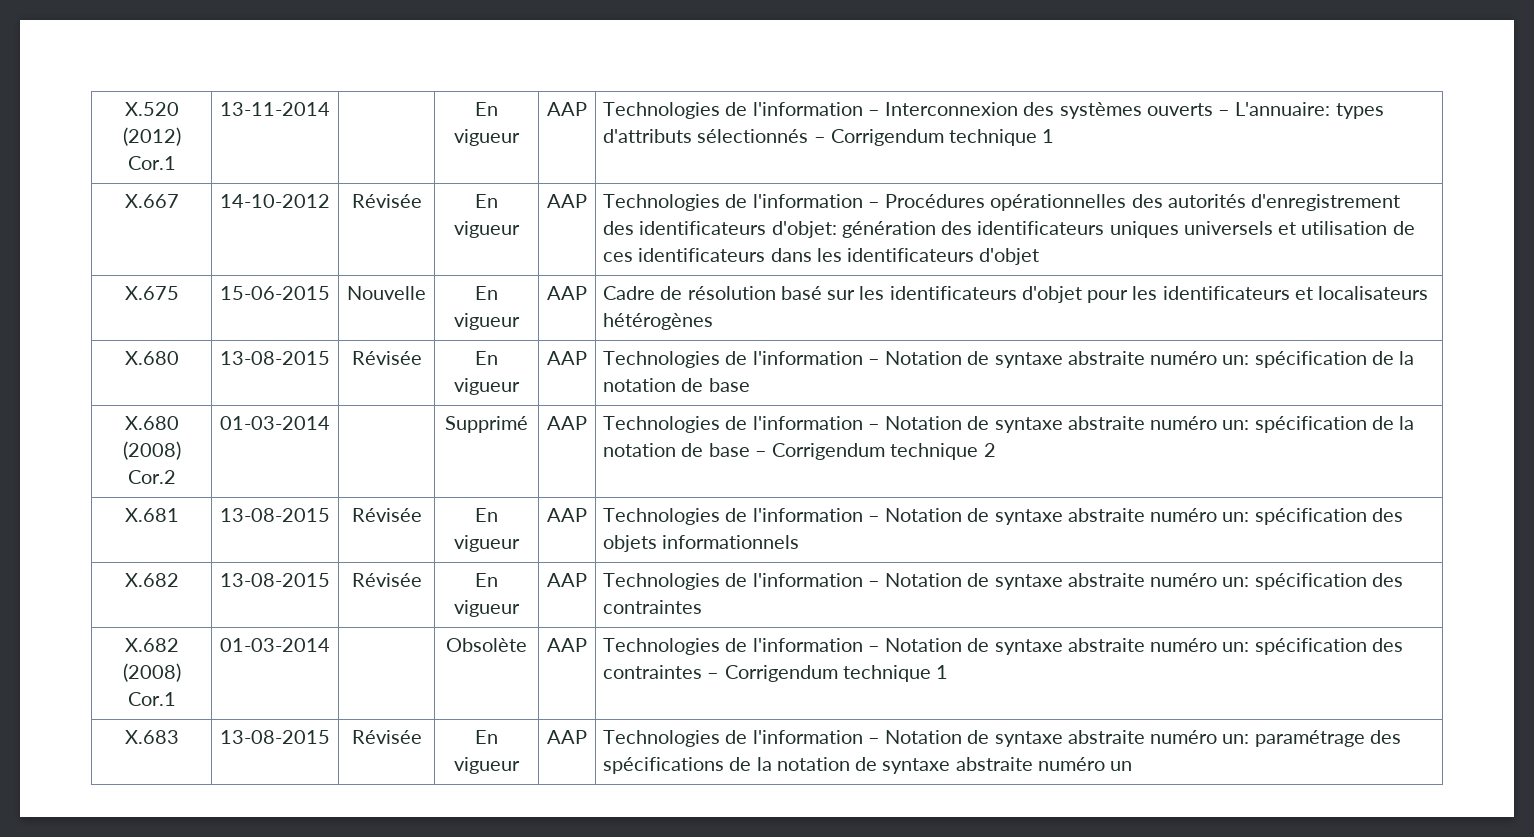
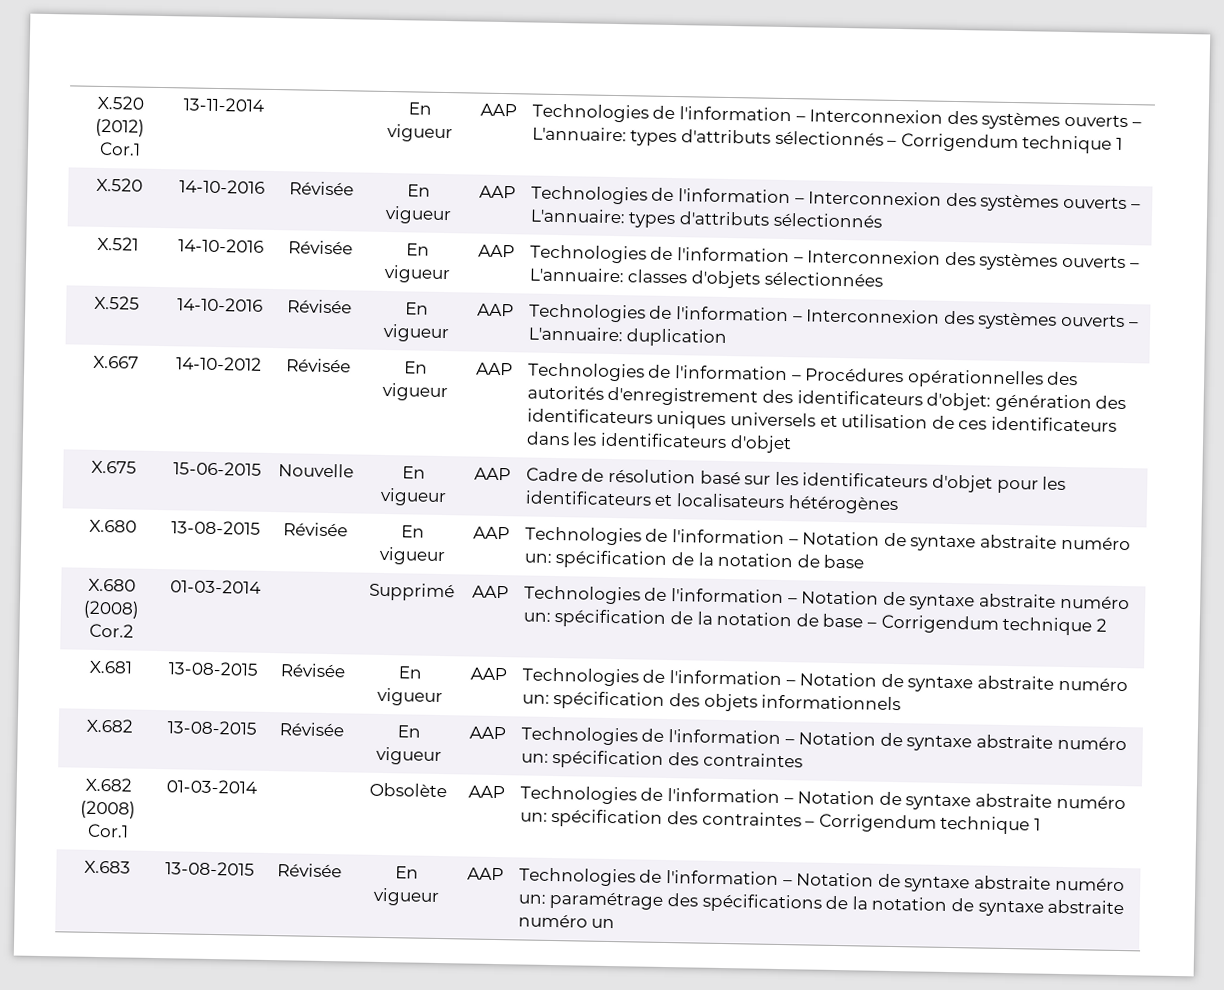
+ X.520 | 14-10-2016 | Révisée | En vigueur | AAP | Technologies de l'information – Interconnexion des systèmes ouverts – L'annuaire: types d'attributs sélectionnés
+ X.521 | 14-10-2016 | Révisée | En vigueur | AAP | Technologies de l'information – Interconnexion des systèmes ouverts – L'annuaire: classes d'objets sélectionnées
+ X.525 | 14-10-2016 | Révisée | En vigueur | AAP | Technologies de l'information – Interconnexion des systèmes ouverts – L'annuaire: duplication

